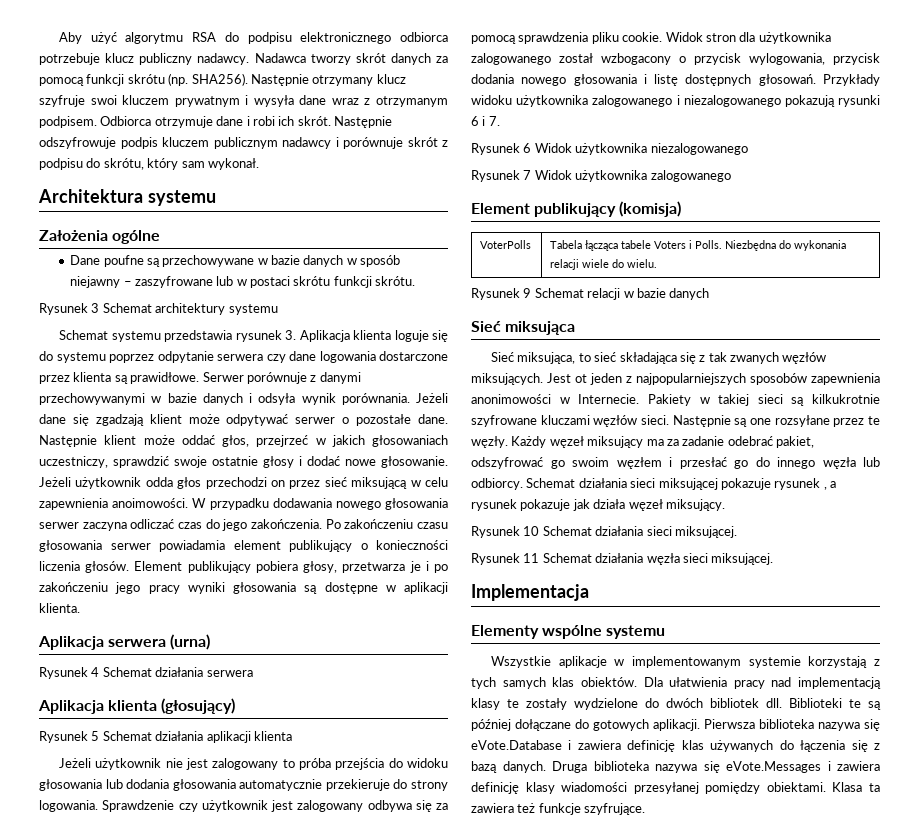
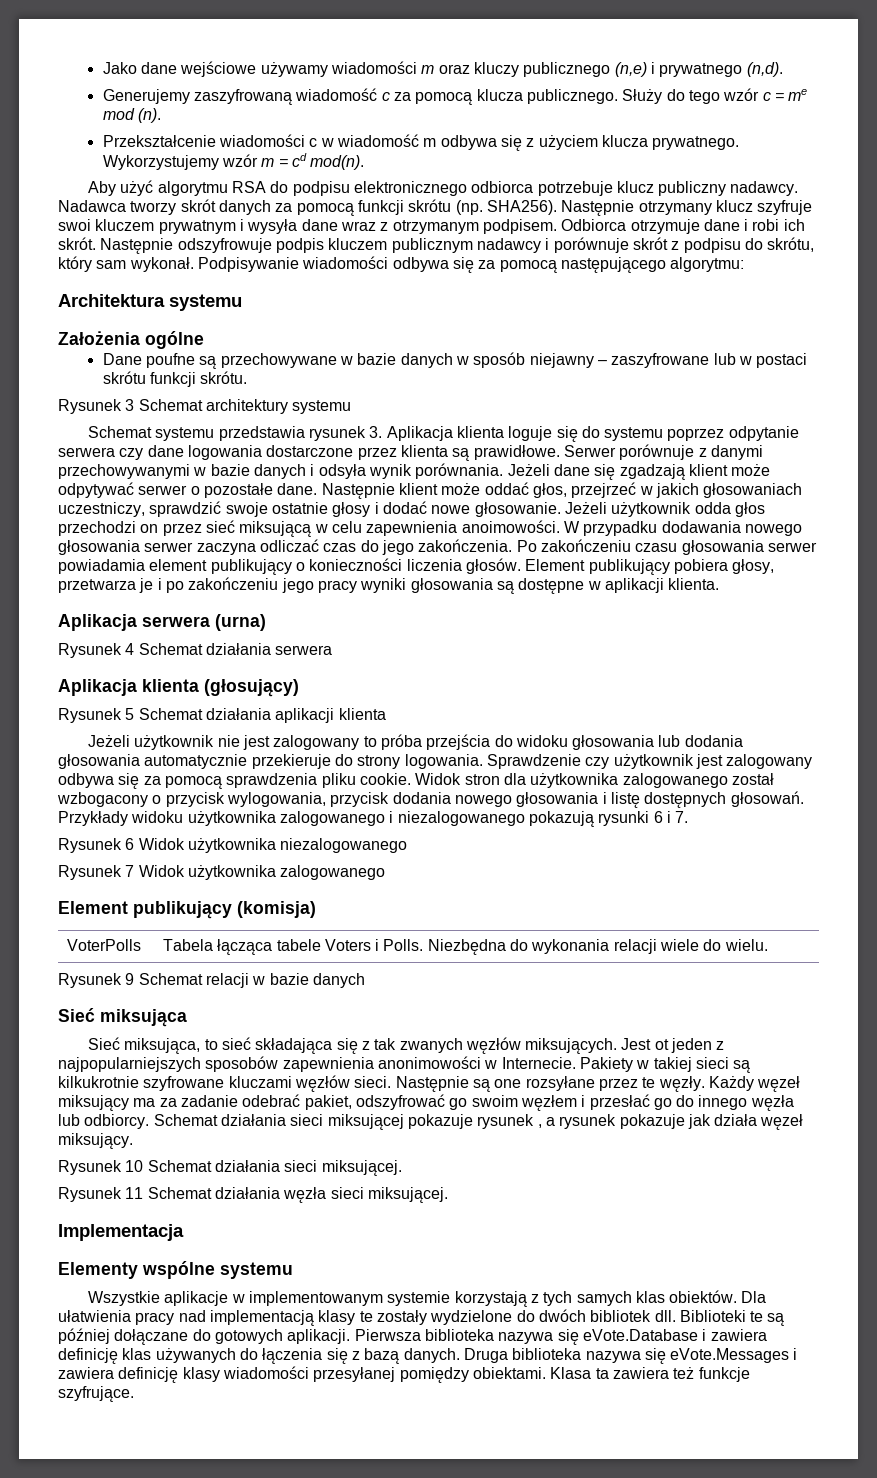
+ Jako dane wejściowe używamy wiadomości m oraz kluczy publicznego (n,e) i prywatnego (n,d).
+ Generujemy zaszyfrowaną wiadomość c za pomocą klucza publicznego. Służy do tego wzór c = me mod (n).
+ Przekształcenie wiadomości c w wiadomość m odbywa się z użyciem klucza prywatnego. Wykorzystujemy wzór m = cd mod(n).
+ Podpisywanie wiadomości odbywa się za pomocą następującego algorytmu:

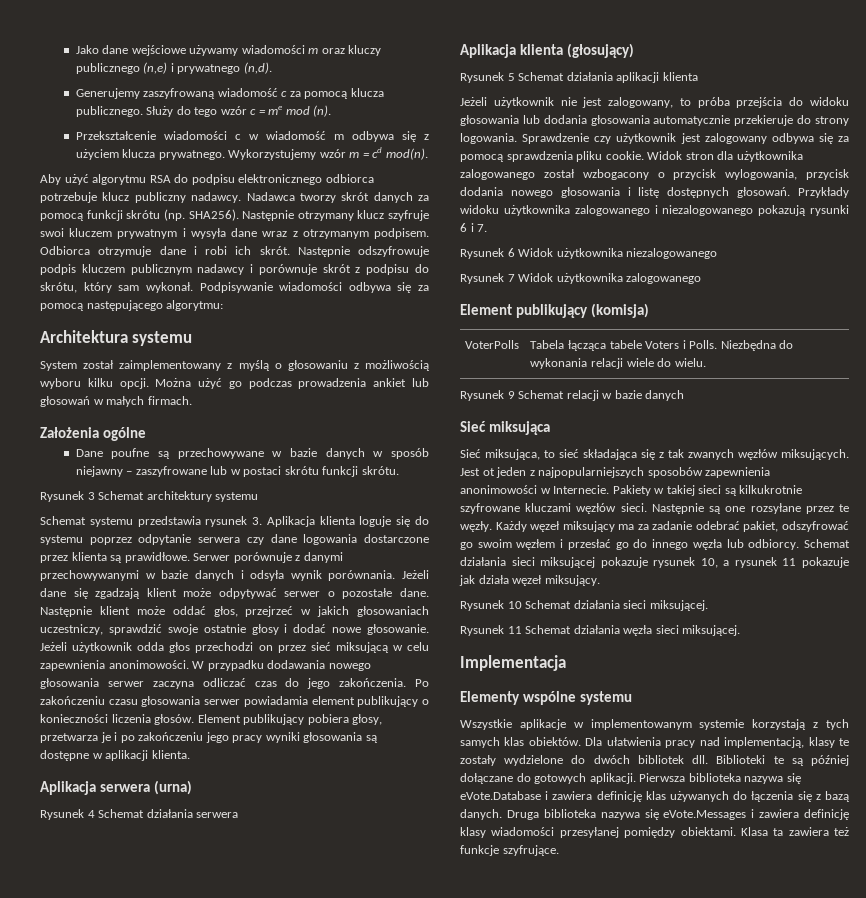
+ System został zaimplementowany z myślą o głosowaniu z możliwością wyboru kilku opcji. Można użyć go podczas prowadzenia ankiet lub głosowań w małych firmach.
- Jeżeli użytkownik odda głos przechodzi on przez sieć miksującą w celu zapewnienia anoimowości.
+ Jeżeli użytkownik odda głos przechodzi on przez sieć miksującą w celu zapewnienia anonimowości.
- Jeżeli użytkownik nie jest zalogowany to próba przejścia do widoku głosowania lub dodania głosowania automatycznie przekieruje do strony logowania.
+ Jeżeli użytkownik nie jest zalogowany, to próba przejścia do widoku głosowania lub dodania głosowania automatycznie przekieruje do strony logowania.
- Schemat działania sieci miksującej pokazuje rysunek , a rysunek pokazuje jak działa węzeł miksujący.
+ Schemat działania sieci miksującej pokazuje rysunek 10, a rysunek 11 pokazuje jak działa węzeł miksujący.
- Dla ułatwienia pracy nad implementacją klasy te zostały wydzielone do dwóch bibliotek dll.
+ Dla ułatwienia pracy nad implementacją, klasy te zostały wydzielone do dwóch bibliotek dll.

